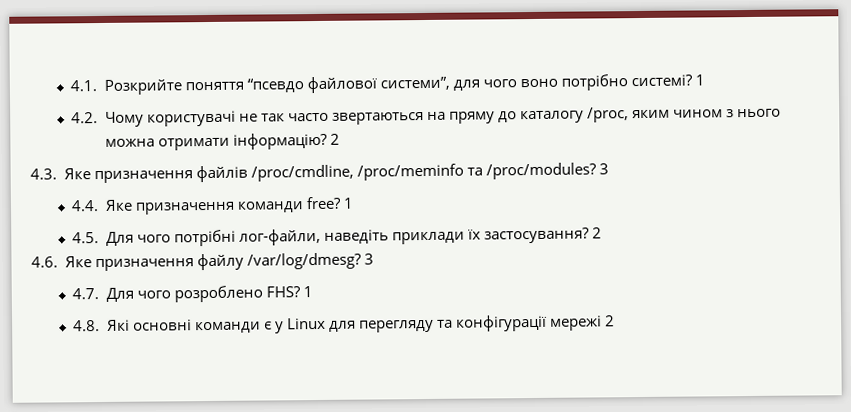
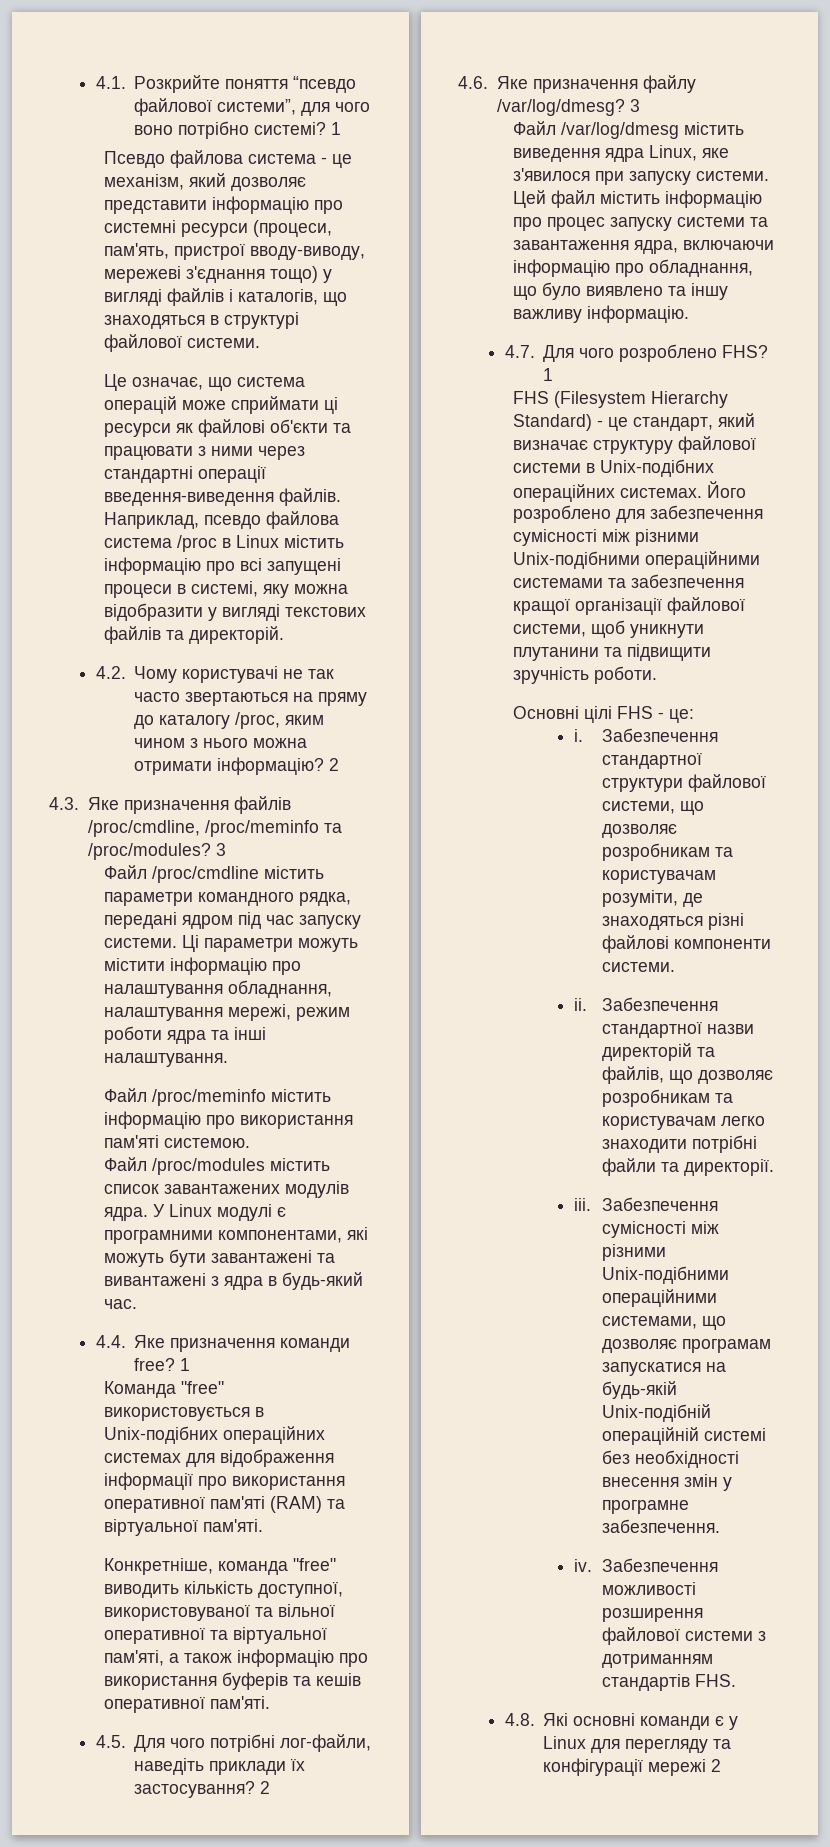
+ Псевдо файлова система - це механізм, який дозволяє представити інформацію про системні ресурси (процеси, пам'ять, пристрої вводу-виводу, мережеві з'єднання тощо) у вигляді файлів і каталогів, що знаходяться в структурі файлової системи.
+ Це означає, що система операцій може сприймати ці ресурси як файлові об'єкти та працювати з ними через стандартні операції введення-виведення файлів. Наприклад, псевдо файлова система /proc в Linux містить інформацію про всі запущені процеси в системі, яку можна відобразити у вигляді текстових файлів та директорій.
+ Файл /proc/cmdline містить параметри командного рядка, передані ядром під час запуску системи. Ці параметри можуть містити інформацію про налаштування обладнання, налаштування мережі, режим роботи ядра та інші налаштування.
+ Файл /proc/meminfo містить інформацію про використання пам'яті системою.
+ Файл /proc/modules містить список завантажених модулів ядра. У Linux модулі є програмними компонентами, які можуть бути завантажені та вивантажені з ядра в будь-який час.
+ Команда "free" використовується в Unix-подібних операційних системах для відображення інформації про використання оперативної пам'яті (RAM) та віртуальної пам'яті.
+ Конкретніше, команда "free" виводить кількість доступної, використовуваної та вільної оперативної та віртуальної пам'яті, а також інформацію про використання буферів та кешів оперативної пам'яті.
+ Файл /var/log/dmesg містить виведення ядра Linux, яке з'явилося при запуску системи. Цей файл містить інформацію про процес запуску системи та завантаження ядра, включаючи інформацію про обладнання, що було виявлено та іншу важливу інформацію.
+ FHS (Filesystem Hierarchy Standard) - це стандарт, який визначає структуру файлової системи в Unix-подібних операційних системах. Його розроблено для забезпечення сумісності між різними Unix-подібними операційними системами та забезпечення кращої організації файлової системи, щоб уникнути плутанини та підвищити зручність роботи.
+ Основні цілі FHS - це:
+ i. Забезпечення стандартної структури файлової системи, що дозволяє розробникам та користувачам розуміти, де знаходяться різні файлові компоненти системи.
+ ii. Забезпечення стандартної назви директорій та файлів, що дозволяє розробникам та користувачам легко знаходити потрібні файли та директорії.
+ iii. Забезпечення сумісності між різними Unix-подібними операційними системами, що дозволяє програмам запускатися на будь-якій Unix-подібній операційній системі без необхідності внесення змін у програмне забезпечення.
+ iv. Забезпечення можливості розширення файлової системи з дотриманням стандартів FHS.

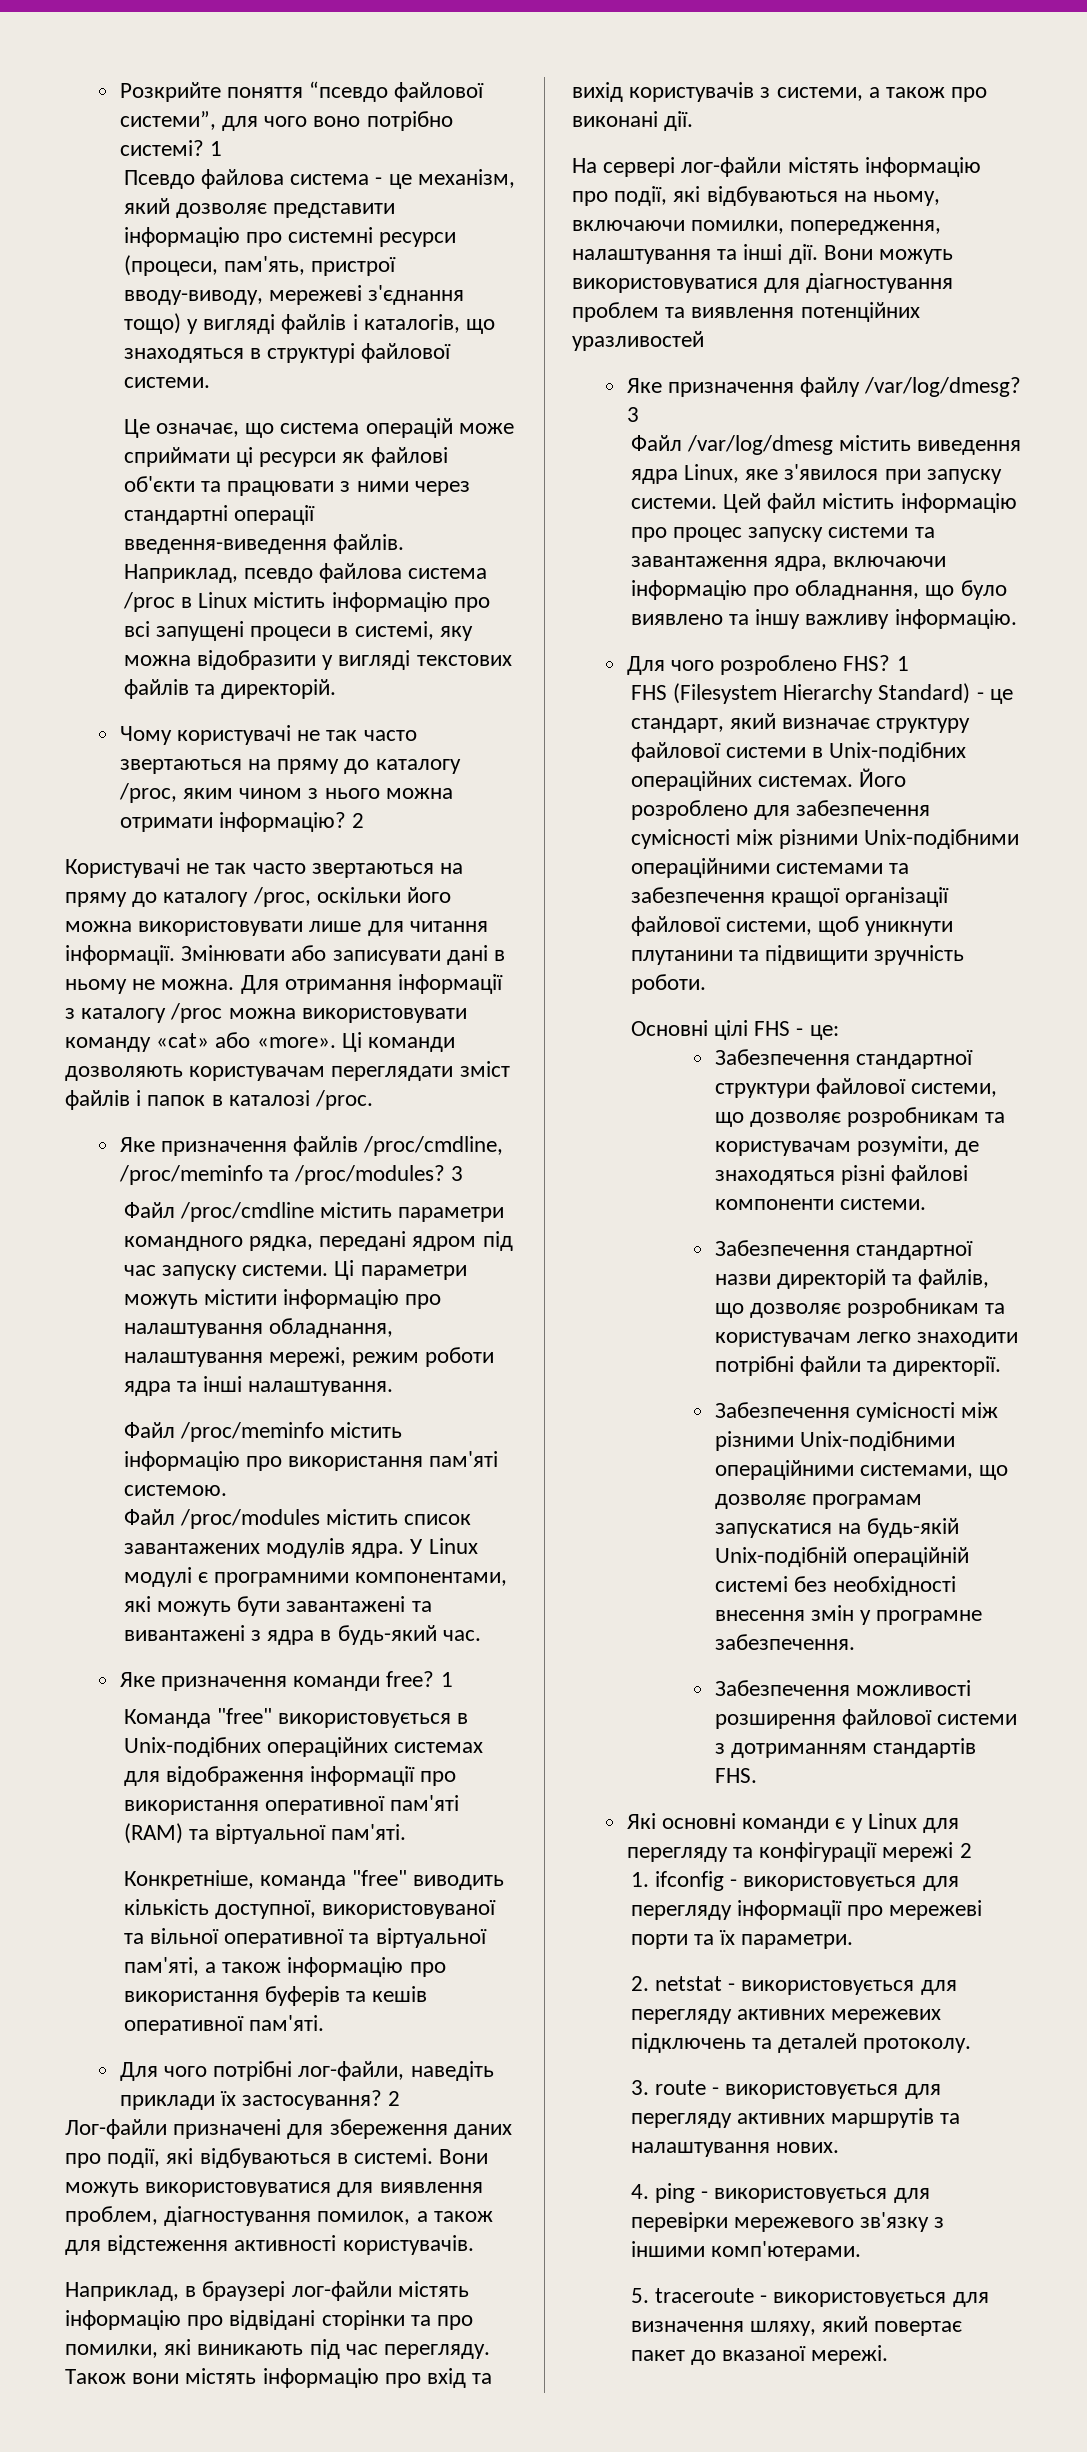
- 4.1. Розкрийте поняття “псевдо файлової системи”, для чого воно потрібно системі?
+ Розкрийте поняття “псевдо файлової системи”, для чого воно потрібно системі?
- 4.2. Чому користувачі не так часто звертаються на пряму до каталогу /proc, яким чином з нього можна отримати інформацію?
+ Чому користувачі не так часто звертаються на пряму до каталогу /proc, яким чином з нього можна отримати інформацію?
- 4.3. Яке призначення файлів /proc/cmdline, /proc/meminfo та /proc/modules?
+ Користувачі не так часто звертаються на пряму до каталогу /proc, оскільки його можна використовувати лише для читання інформації. Змінювати або записувати дані в ньому не можна. Для отримання інформації з каталогу /proc можна використовувати команду «cat» або «more». Ці команди дозволяють користувачам переглядати зміст файлів і папок в каталозі /proc.
+ Яке призначення файлів /proc/cmdline, /proc/meminfo та /proc/modules?
- 4.4. Яке призначення команди free?
+ Яке призначення команди free?
- 4.5. Для чого потрібні лог-файли, наведіть приклади їх застосування?
+ Для чого потрібні лог-файли, наведіть приклади їх застосування?
- 4.6. Яке призначення файлу /var/log/dmesg?
+ Лог-файли призначені для збереження даних про події, які відбуваються в системі. Вони можуть використовуватися для виявлення проблем, діагностування помилок, а також для відстеження активності користувачів.
+ Наприклад, в браузері лог-файли містять інформацію про відвідані сторінки та про помилки, які виникають під час перегляду. Також вони містять інформацію про вхід та вихід користувачів з системи, а також про виконані дії.
+ На сервері лог-файли містять інформацію про події, які відбуваються на ньому, включаючи помилки, попередження, налаштування та інші дії. Вони можуть використовуватися для діагностування проблем та виявлення потенційних уразливостей
+ Яке призначення файлу /var/log/dmesg?
- 4.7. Для чого розроблено FHS?
+ Для чого розроблено FHS?
- i.
- ii.
- iii.
- iv.
- 4.8. Які основні команди є у Linux для перегляду та конфігурації мережі 2
+ Які основні команди є у Linux для перегляду та конфігурації мережі 2
+ 1. ifconfig - використовується для перегляду інформації про мережеві порти та їх параметри.
+ 2. netstat - використовується для перегляду активних мережевих підключень та деталей протоколу.
+ 3. route - використовується для перегляду активних маршрутів та налаштування нових.
+ 4. ping - використовується для перевірки мережевого зв'язку з іншими комп'ютерами.
+ 5. traceroute - використовується для визначення шляху, який повертає пакет до вказаної мережі.

